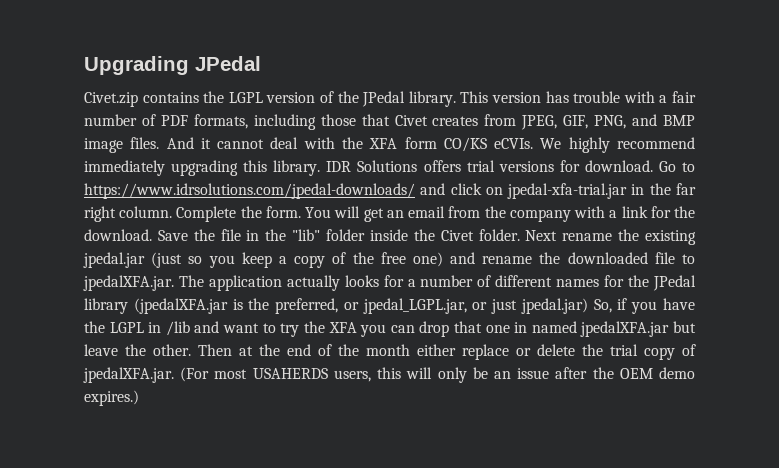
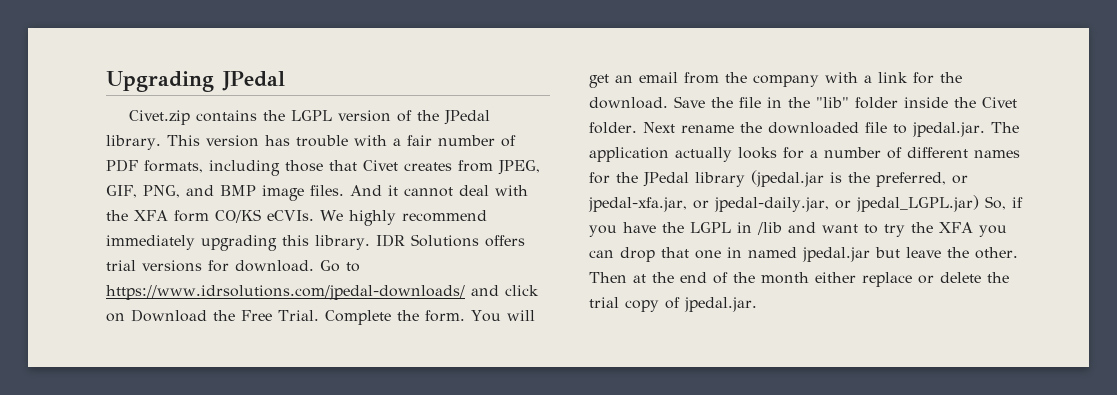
- Go to https://www.idrsolutions.com/jpedal-downloads/ and click on jpedal-xfa-trial.jar in the far right column.
+ Go to https://www.idrsolutions.com/jpedal-downloads/ and click on Download the Free Trial.
- Next rename the existing jpedal.jar (just so you keep a copy of the free one) and rename the downloaded file to jpedalXFA.jar. The application actually looks for a number of different names for the JPedal library (jpedalXFA.jar is the preferred, or jpedal_LGPL.jar, or just jpedal.jar) So, if you have the LGPL in /lib and want to try the XFA you can drop that one in named jpedalXFA.jar but leave the other.
+ Next rename the downloaded file to jpedal.jar. The application actually looks for a number of different names for the JPedal library (jpedal.jar is the preferred, or jpedal-xfa.jar, or jpedal-daily.jar, or jpedal_LGPL.jar) So, if you have the LGPL in /lib and want to try the XFA you can drop that one in named jpedal.jar but leave the other.
- Then at the end of the month either replace or delete the trial copy of jpedalXFA.jar. (For most USAHERDS users, this will only be an issue after the OEM demo expires.)
+ Then at the end of the month either replace or delete the trial copy of jpedal.jar.

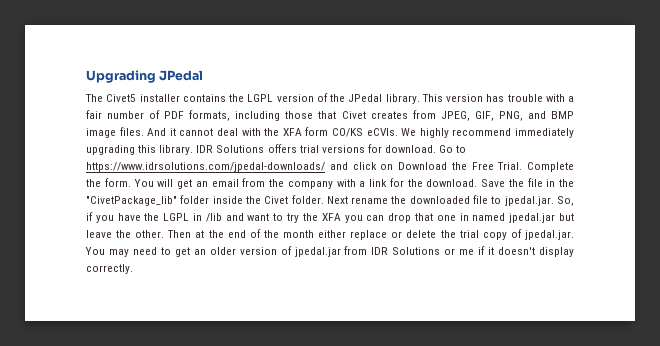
- Civet.zip contains the LGPL version of the JPedal library.
+ The Civet5 installer contains the LGPL version of the JPedal library.
- Save the file in the "lib" folder inside the Civet folder.
+ Save the file in the "CivetPackage_lib" folder inside the Civet folder.
- Next rename the downloaded file to jpedal.jar. The application actually looks for a number of different names for the JPedal library (jpedal.jar is the preferred, or jpedal-xfa.jar, or jpedal-daily.jar, or jpedal_LGPL.jar) So, if you have the LGPL in /lib and want to try the XFA you can drop that one in named jpedal.jar but leave the other.
+ Next rename the downloaded file to jpedal.jar. So, if you have the LGPL in /lib and want to try the XFA you can drop that one in named jpedal.jar but leave the other.
- Then at the end of the month either replace or delete the trial copy of jpedal.jar.
+ Then at the end of the month either replace or delete the trial copy of jpedal.jar. You may need to get an older version of jpedal.jar from IDR Solutions or me if it doesn't display correctly.

